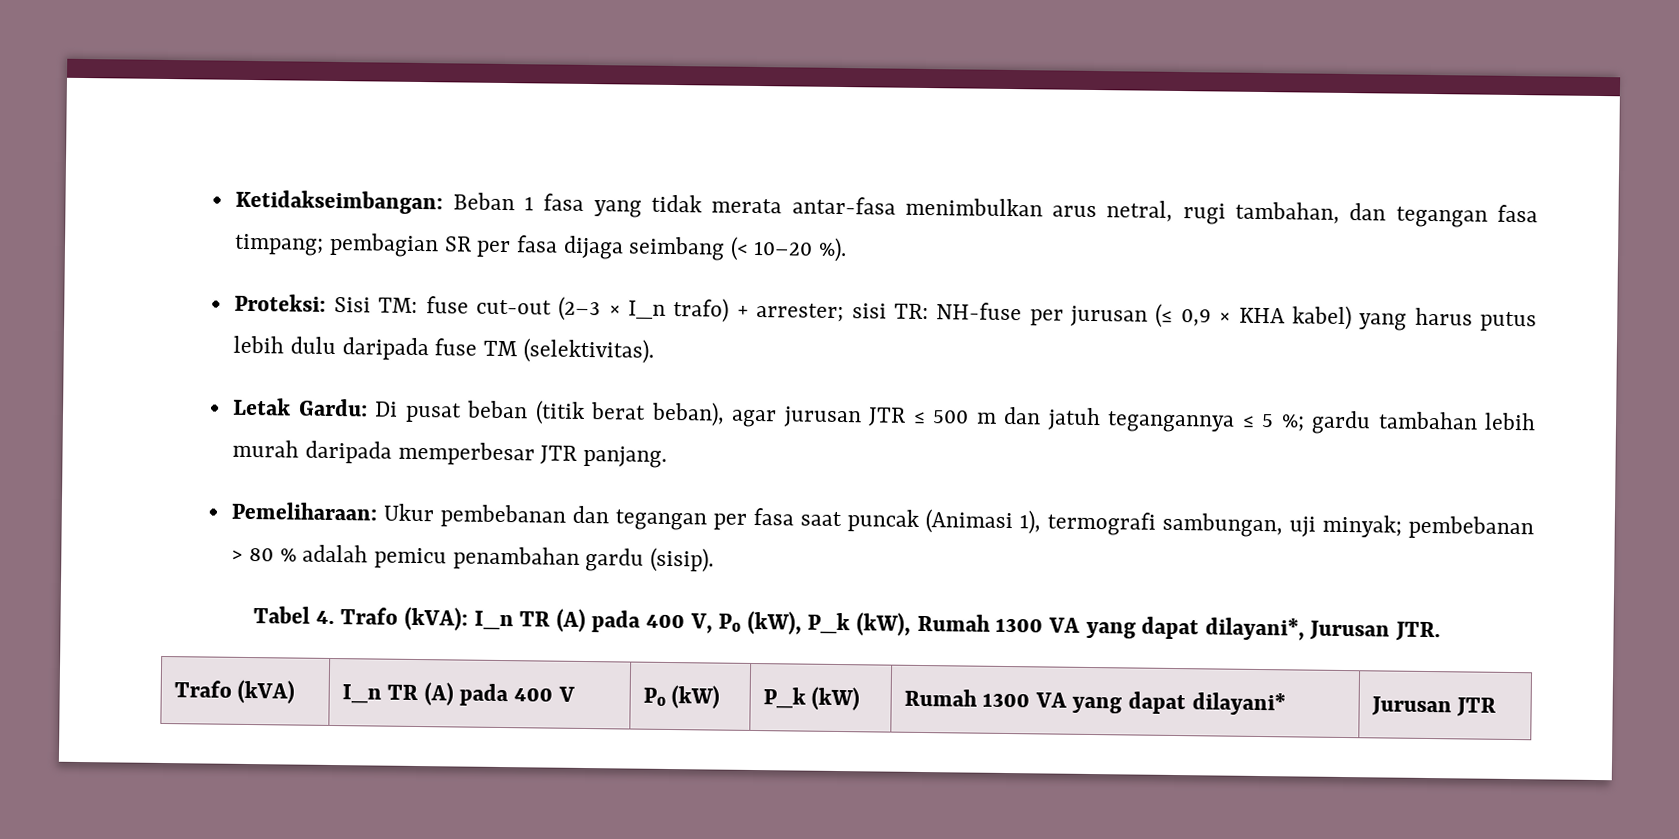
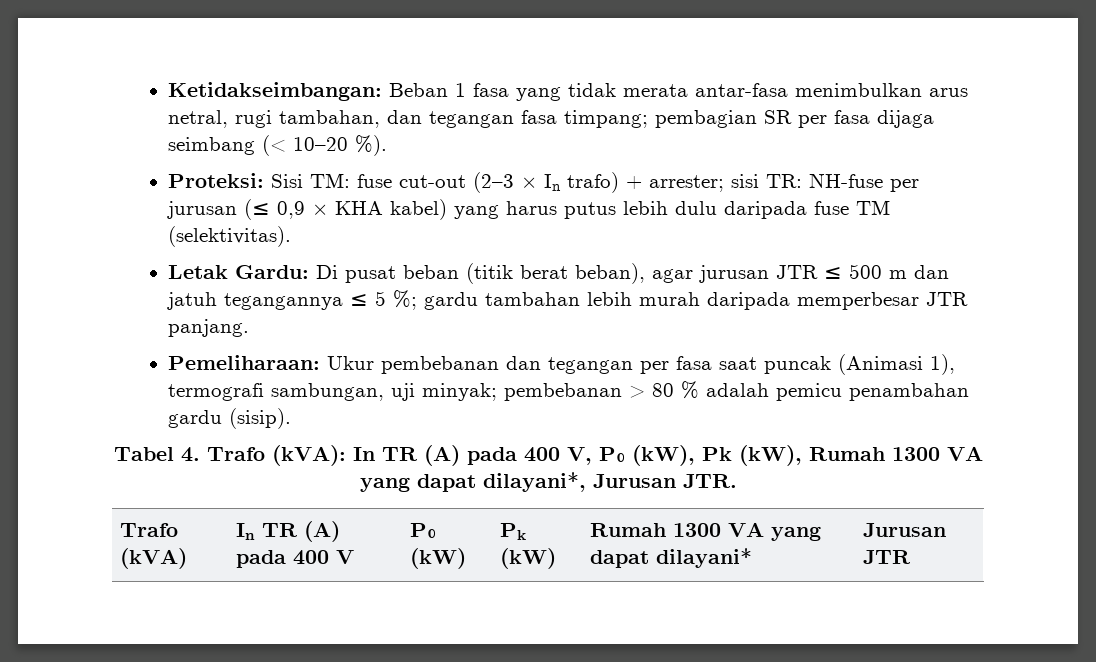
- Proteksi: Sisi TM: fuse cut-out (2–3 × I_n trafo) + arrester; sisi TR: NH-fuse per jurusan (≤ 0,9 × KHA kabel) yang harus putus lebih dulu daripada fuse TM (selektivitas).
+ Proteksi: Sisi TM: fuse cut-out (2–3 × In trafo) + arrester; sisi TR: NH-fuse per jurusan (≤ 0,9 × KHA kabel) yang harus putus lebih dulu daripada fuse TM (selektivitas).
- Tabel 4. Trafo (kVA): I_n TR (A) pada 400 V, P₀ (kW), P_k (kW), Rumah 1300 VA yang dapat dilayani*, Jurusan JTR.
+ Tabel 4. Trafo (kVA): In TR (A) pada 400 V, P₀ (kW), Pk (kW), Rumah 1300 VA yang dapat dilayani*, Jurusan JTR.
- Trafo (kVA) | I_n TR (A) pada 400 V | P₀ (kW) | P_k (kW) | Rumah 1300 VA yang dapat dilayani* | Jurusan JTR
+ Trafo (kVA) | In TR (A) pada 400 V | P₀ (kW) | Pk (kW) | Rumah 1300 VA yang dapat dilayani* | Jurusan JTR

